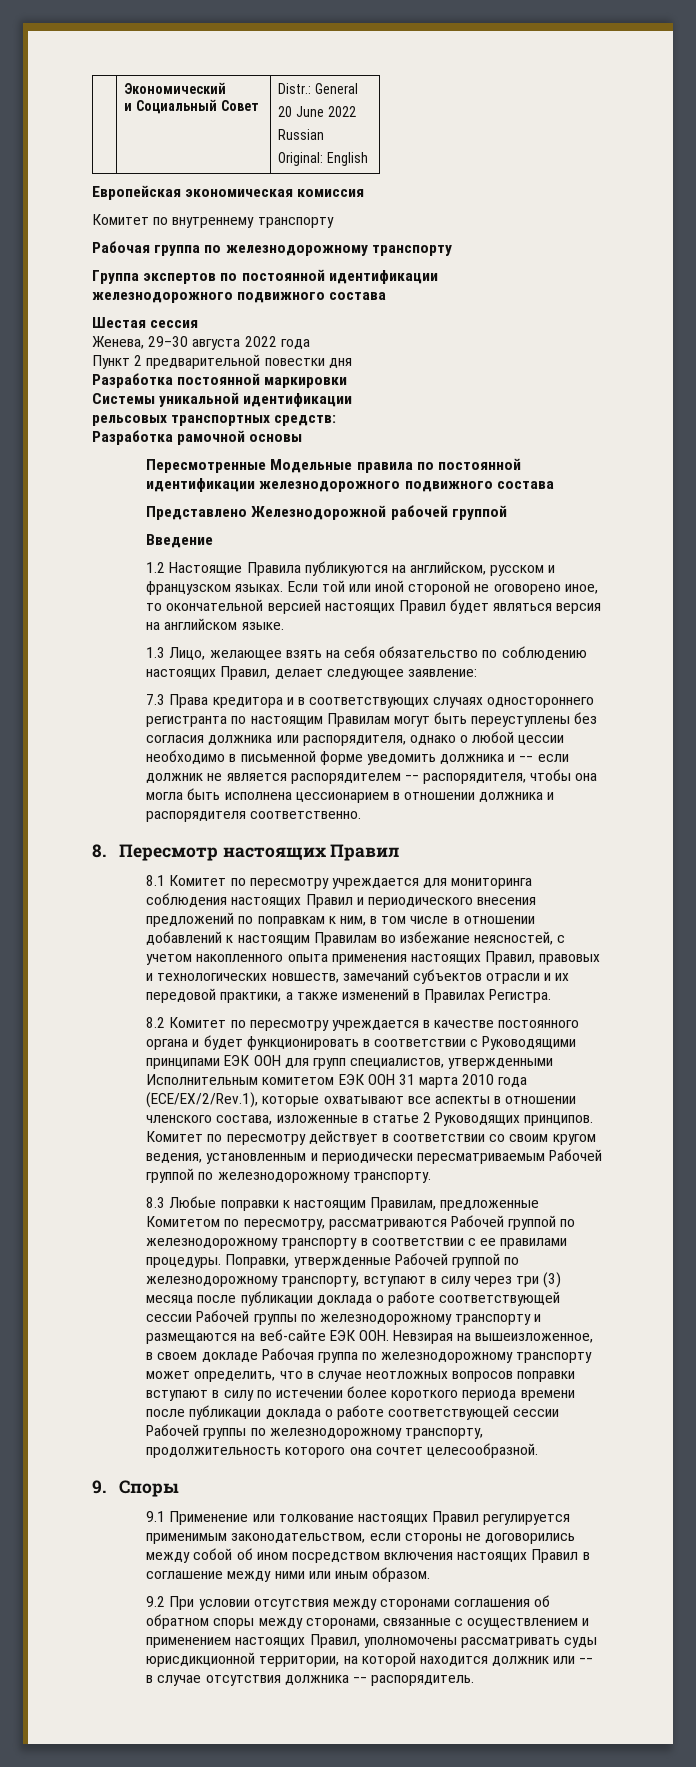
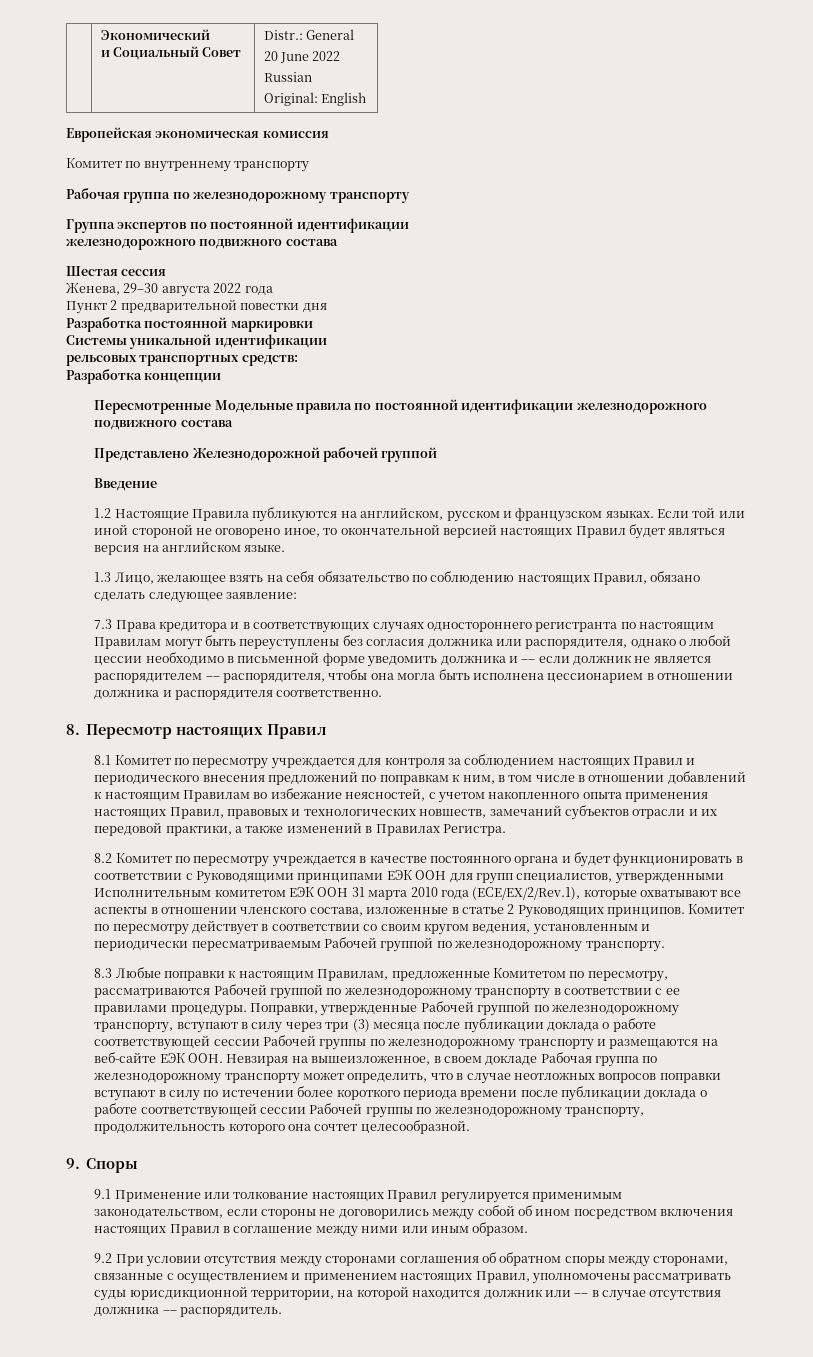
- Разработка рамочной основы
+ Разработка концепции
- 1.3 Лицо, желающее взять на себя обязательство по соблюдению настоящих Правил, делает следующее заявление:
+ 1.3 Лицо, желающее взять на себя обязательство по соблюдению настоящих Правил, обязано сделать следующее заявление:
- 8.1 Комитет по пересмотру учреждается для мониторинга соблюдения настоящих Правил и периодического внесения предложений по поправкам к ним, в том числе в отношении добавлений к настоящим Правилам во избежание неясностей, с учетом накопленного опыта применения настоящих Правил, правовых и технологических новшеств, замечаний субъектов отрасли и их передовой практики, а также изменений в Правилах Регистра.
+ 8.1 Комитет по пересмотру учреждается для контроля за соблюдением настоящих Правил и периодического внесения предложений по поправкам к ним, в том числе в отношении добавлений к настоящим Правилам во избежание неясностей, с учетом накопленного опыта применения настоящих Правил, правовых и технологических новшеств, замечаний субъектов отрасли и их передовой практики, а также изменений в Правилах Регистра.

